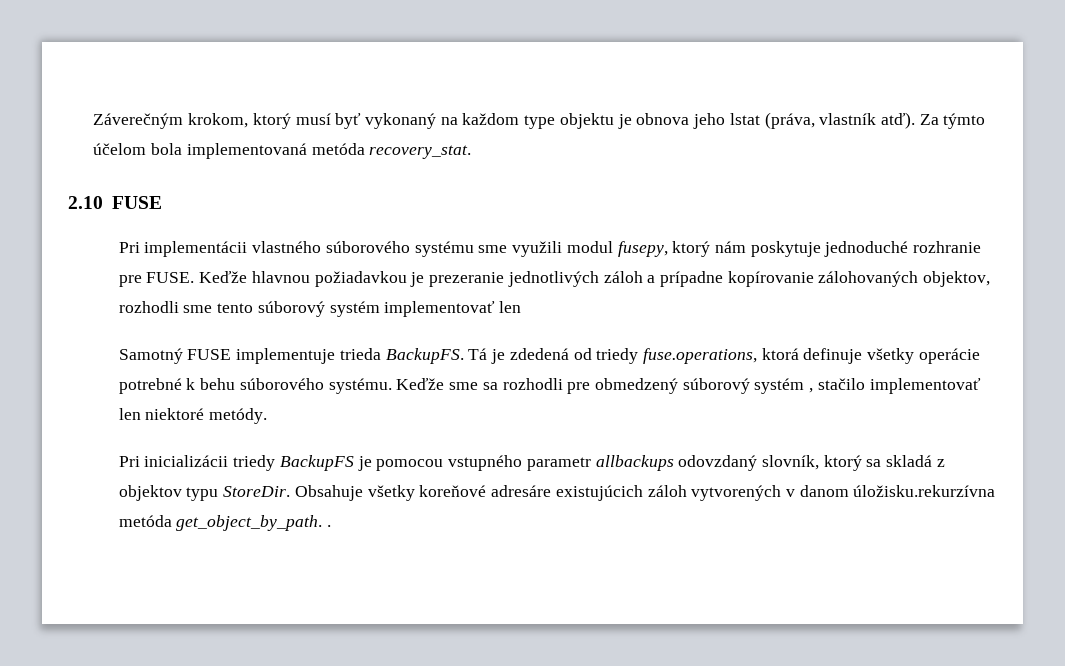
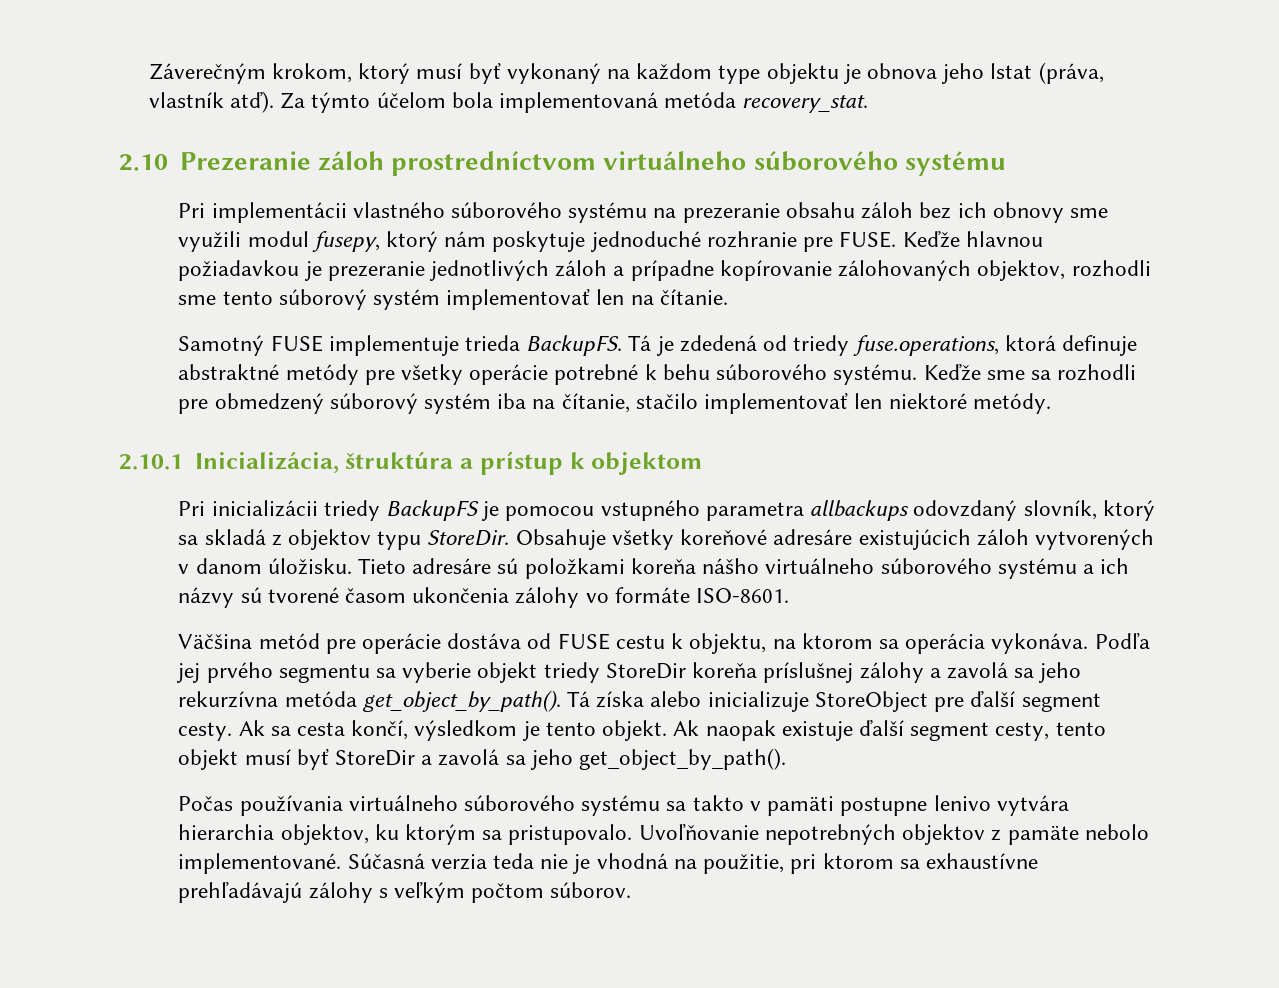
- 2.10 FUSE
+ 2.10 Prezeranie záloh prostredníctvom virtuálneho súborového systému
- Pri implementácii vlastného súborového systému sme využili modul fusepy, ktorý nám poskytuje jednoduché rozhranie pre FUSE.
+ Pri implementácii vlastného súborového systému na prezeranie obsahu záloh bez ich obnovy sme využili modul fusepy, ktorý nám poskytuje jednoduché rozhranie pre FUSE.
- Keďže hlavnou požiadavkou je prezeranie jednotlivých záloh a prípadne kopírovanie zálohovaných objektov, rozhodli sme tento súborový systém implementovať len
+ Keďže hlavnou požiadavkou je prezeranie jednotlivých záloh a prípadne kopírovanie zálohovaných objektov, rozhodli sme tento súborový systém implementovať len na čítanie.
- Tá je zdedená od triedy fuse.operations, ktorá definuje všetky operácie potrebné k behu súborového systému.
+ Tá je zdedená od triedy fuse.operations, ktorá definuje abstraktné metódy pre všetky operácie potrebné k behu súborového systému.
- Keďže sme sa rozhodli pre obmedzený súborový systém , stačilo implementovať len niektoré metódy.
+ Keďže sme sa rozhodli pre obmedzený súborový systém iba na čítanie, stačilo implementovať len niektoré metódy.
+ 2.10.1 Inicializácia, štruktúra a prístup k objektom
- Pri inicializácii triedy BackupFS je pomocou vstupného parametr allbackups odovzdaný slovník, ktorý sa skladá z objektov typu StoreDir.
+ Pri inicializácii triedy BackupFS je pomocou vstupného parametra allbackups odovzdaný slovník, ktorý sa skladá z objektov typu StoreDir.
- Obsahuje všetky koreňové adresáre existujúcich záloh vytvorených v danom úložisku.rekurzívna metóda get_object_by_path. .
+ Obsahuje všetky koreňové adresáre existujúcich záloh vytvorených v danom úložisku. Tieto adresáre sú položkami koreňa nášho virtuálneho súborového systému a ich názvy sú tvorené časom ukončenia zálohy vo formáte ISO-8601.
+ Väčšina metód pre operácie dostáva od FUSE cestu k objektu, na ktorom sa operácia vykonáva. Podľa jej prvého segmentu sa vyberie objekt triedy StoreDir koreňa príslušnej zálohy a zavolá sa jeho rekurzívna metóda get_object_by_path(). Tá získa alebo inicializuje StoreObject pre ďalší segment cesty. Ak sa cesta končí, výsledkom je tento objekt. Ak naopak existuje ďalší segment cesty, tento objekt musí byť StoreDir a zavolá sa jeho get_object_by_path().
+ Počas používania virtuálneho súborového systému sa takto v pamäti postupne lenivo vytvára hierarchia objektov, ku ktorým sa pristupovalo. Uvoľňovanie nepotrebných objektov z pamäte nebolo implementované. Súčasná verzia teda nie je vhodná na použitie, pri ktorom sa exhaustívne prehľadávajú zálohy s veľkým počtom súborov.

